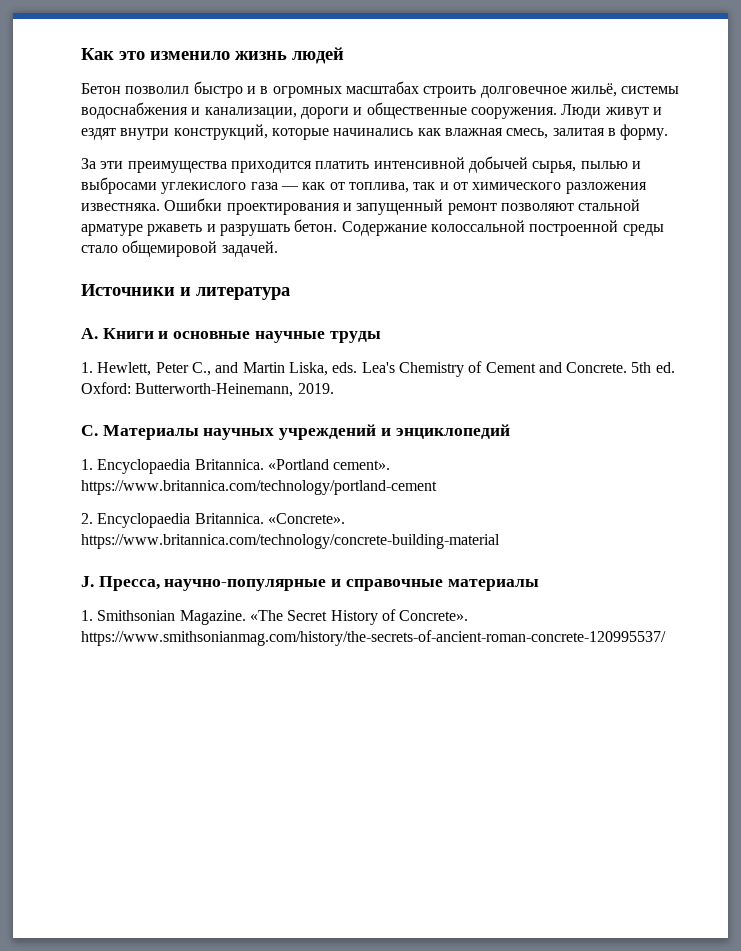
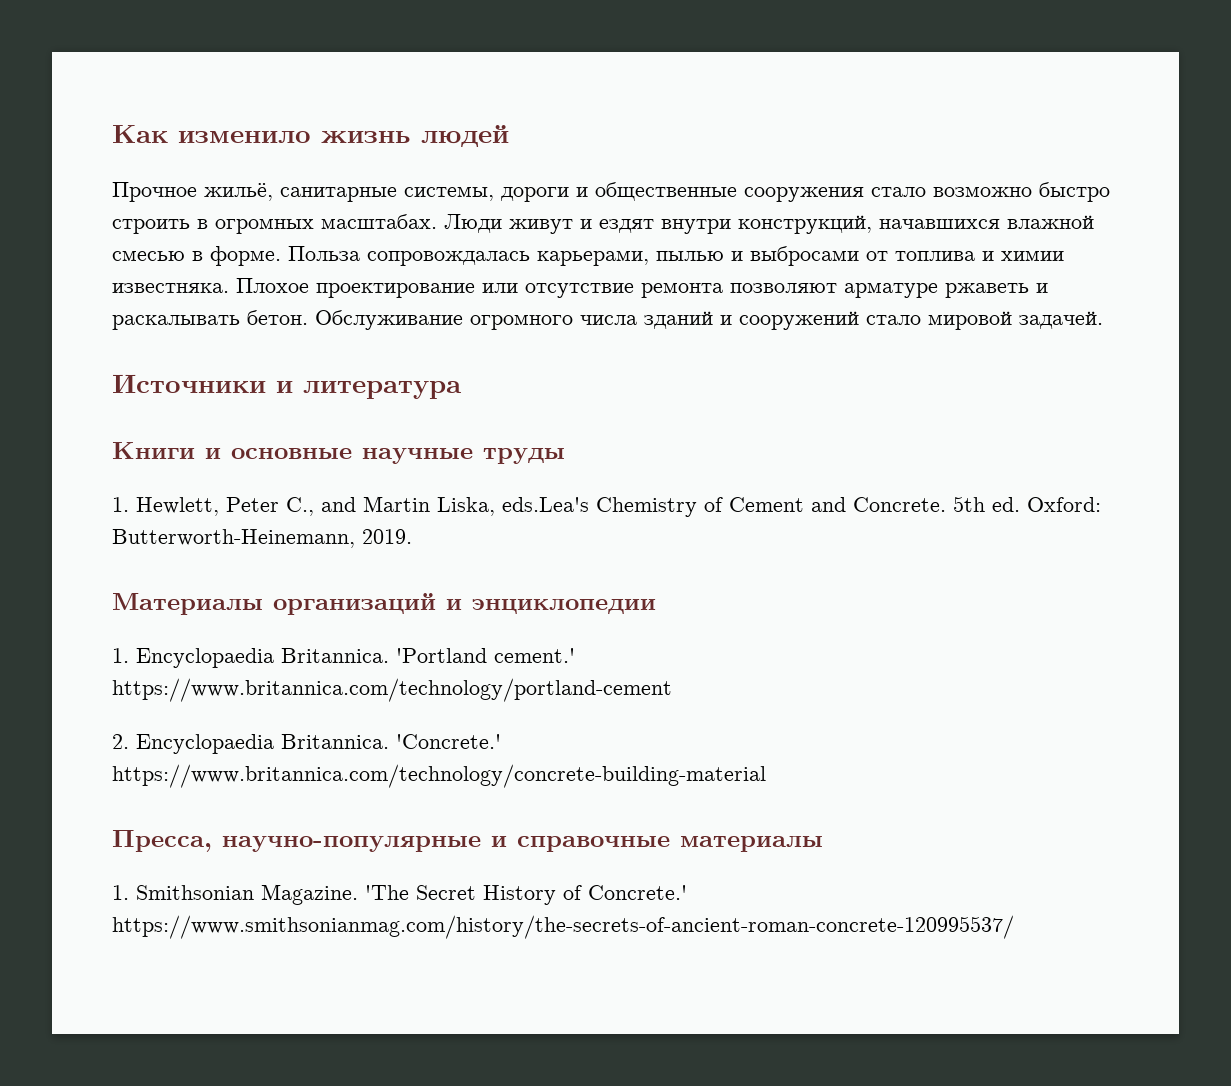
- Как это изменило жизнь людей
+ Как изменило жизнь людей
- Бетон позволил быстро и в огромных масштабах строить долговечное жильё, системы водоснабжения и канализации, дороги и общественные сооружения.
+ Прочное жильё, санитарные системы, дороги и общественные сооружения стало возможно быстро строить в огромных масштабах.
- Люди живут и ездят внутри конструкций, которые начинались как влажная смесь, залитая в форму.
- За эти преимущества приходится платить интенсивной добычей сырья, пылью и выбросами углекислого газа — как от топлива, так и от химического разложения известняка. Ошибки проектирования и запущенный ремонт позволяют стальной арматуре ржаветь и разрушать бетон. Содержание колоссальной построенной среды стало общемировой задачей.
+ Люди живут и ездят внутри конструкций, начавшихся влажной смесью в форме. Польза сопровождалась карьерами, пылью и выбросами от топлива и химии известняка. Плохое проектирование или отсутствие ремонта позволяют арматуре ржаветь и раскалывать бетон. Обслуживание огромного числа зданий и сооружений стало мировой задачей.
- A. Книги и основные научные труды
+ Книги и основные научные труды
- 1. Hewlett, Peter C., and Martin Liska, eds. Lea's Chemistry of Cement and Concrete.
+ 1. Hewlett, Peter C., and Martin Liska, eds.Lea's Chemistry of Cement and Concrete.
- C. Материалы научных учреждений и энциклопедий
+ Материалы организаций и энциклопедии
- «Portland cement». https://www.britannica.com/technology/portland-cement
+ 'Portland cement.' https://www.britannica.com/technology/portland-cement
- «Concrete». https://www.britannica.com/technology/concrete-building-material
+ 'Concrete.' https://www.britannica.com/technology/concrete-building-material
- J. Пресса, научно-популярные и справочные материалы
+ Пресса, научно-популярные и справочные материалы
- «The Secret History of Concrete». https://www.smithsonianmag.com/history/the-secrets-of-ancient-roman-concrete-120995537/
+ 'The Secret History of Concrete.' https://www.smithsonianmag.com/history/the-secrets-of-ancient-roman-concrete-120995537/

